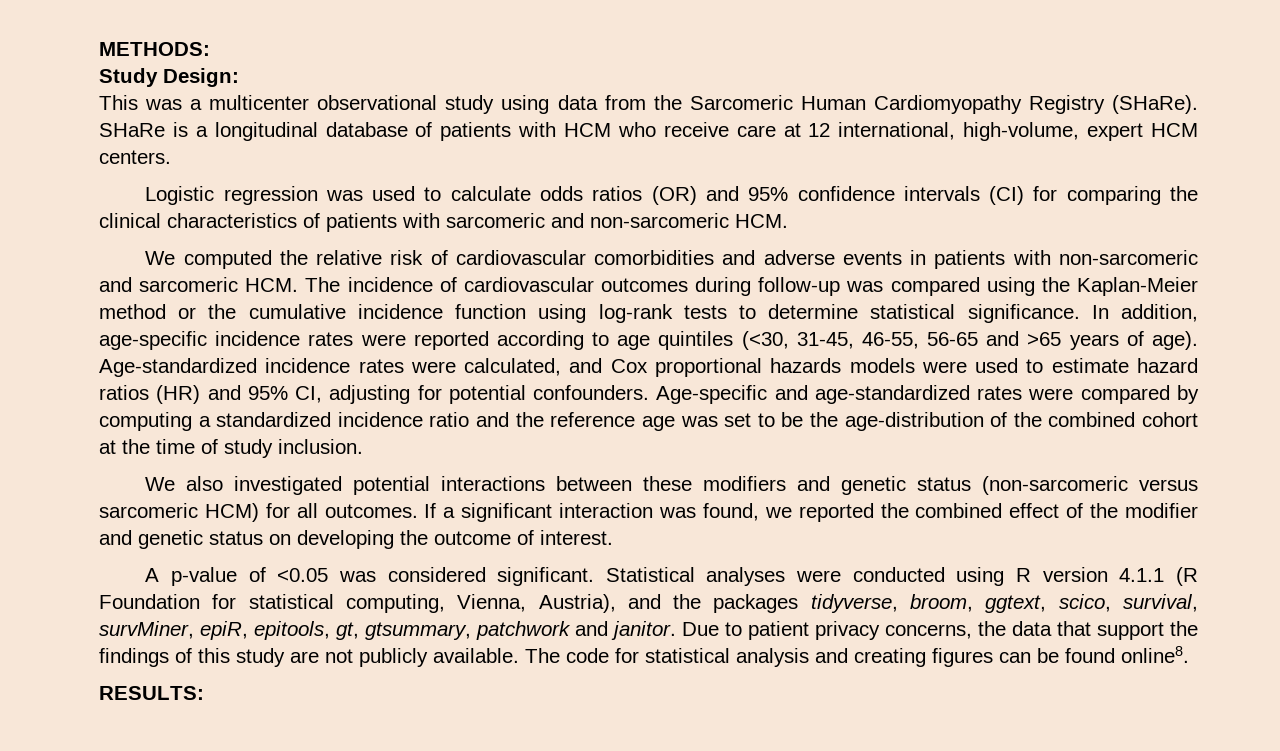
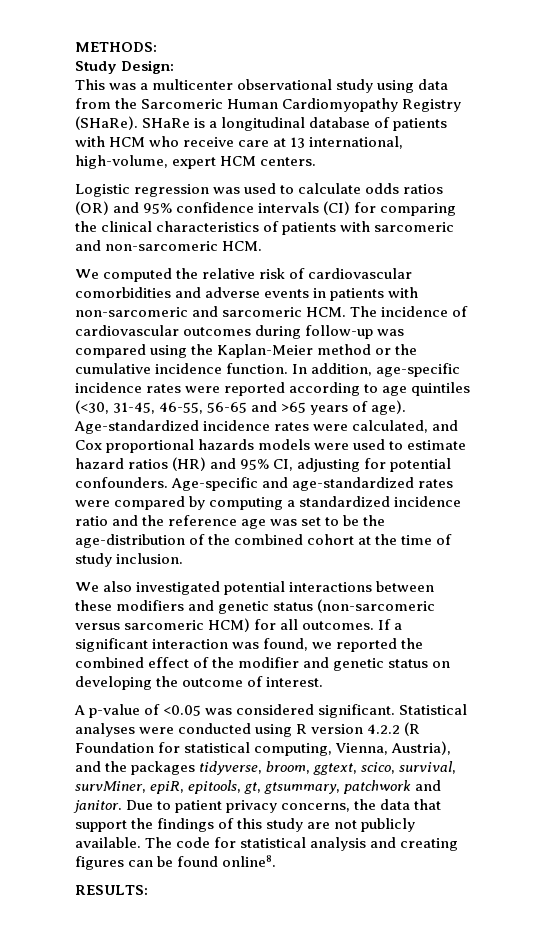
- SHaRe is a longitudinal database of patients with HCM who receive care at 12 international, high-volume, expert HCM centers.
+ SHaRe is a longitudinal database of patients with HCM who receive care at 13 international, high-volume, expert HCM centers.
- We computed the relative risk of cardiovascular comorbidities and adverse events in patients with non-sarcomeric and sarcomeric HCM. The incidence of cardiovascular outcomes during follow-up was compared using the Kaplan-Meier method or the cumulative incidence function using log-rank tests to determine statistical significance.
+ We computed the relative risk of cardiovascular comorbidities and adverse events in patients with non-sarcomeric and sarcomeric HCM. The incidence of cardiovascular outcomes during follow-up was compared using the Kaplan-Meier method or the cumulative incidence function.
- Statistical analyses were conducted using R version 4.1.1 (R Foundation for statistical computing, Vienna, Austria), and the packages tidyverse, broom, ggtext, scico, survival, survMiner, epiR, epitools, gt, gtsummary, patchwork and janitor.
+ Statistical analyses were conducted using R version 4.2.2 (R Foundation for statistical computing, Vienna, Austria), and the packages tidyverse, broom, ggtext, scico, survival, survMiner, epiR, epitools, gt, gtsummary, patchwork and janitor.

